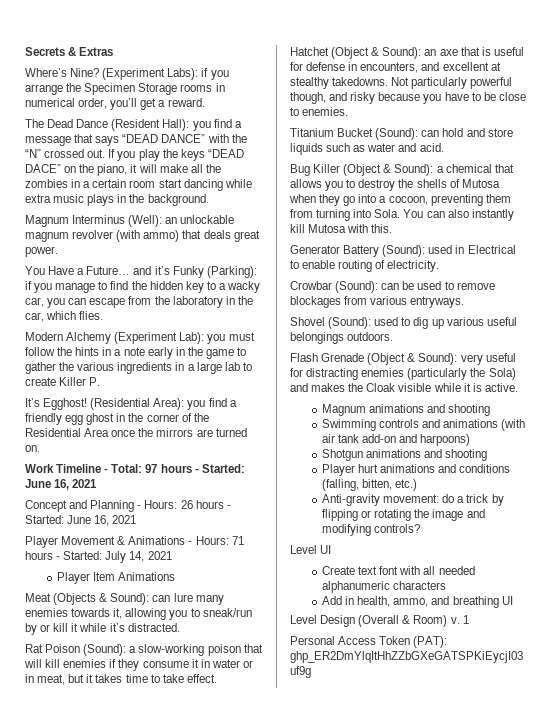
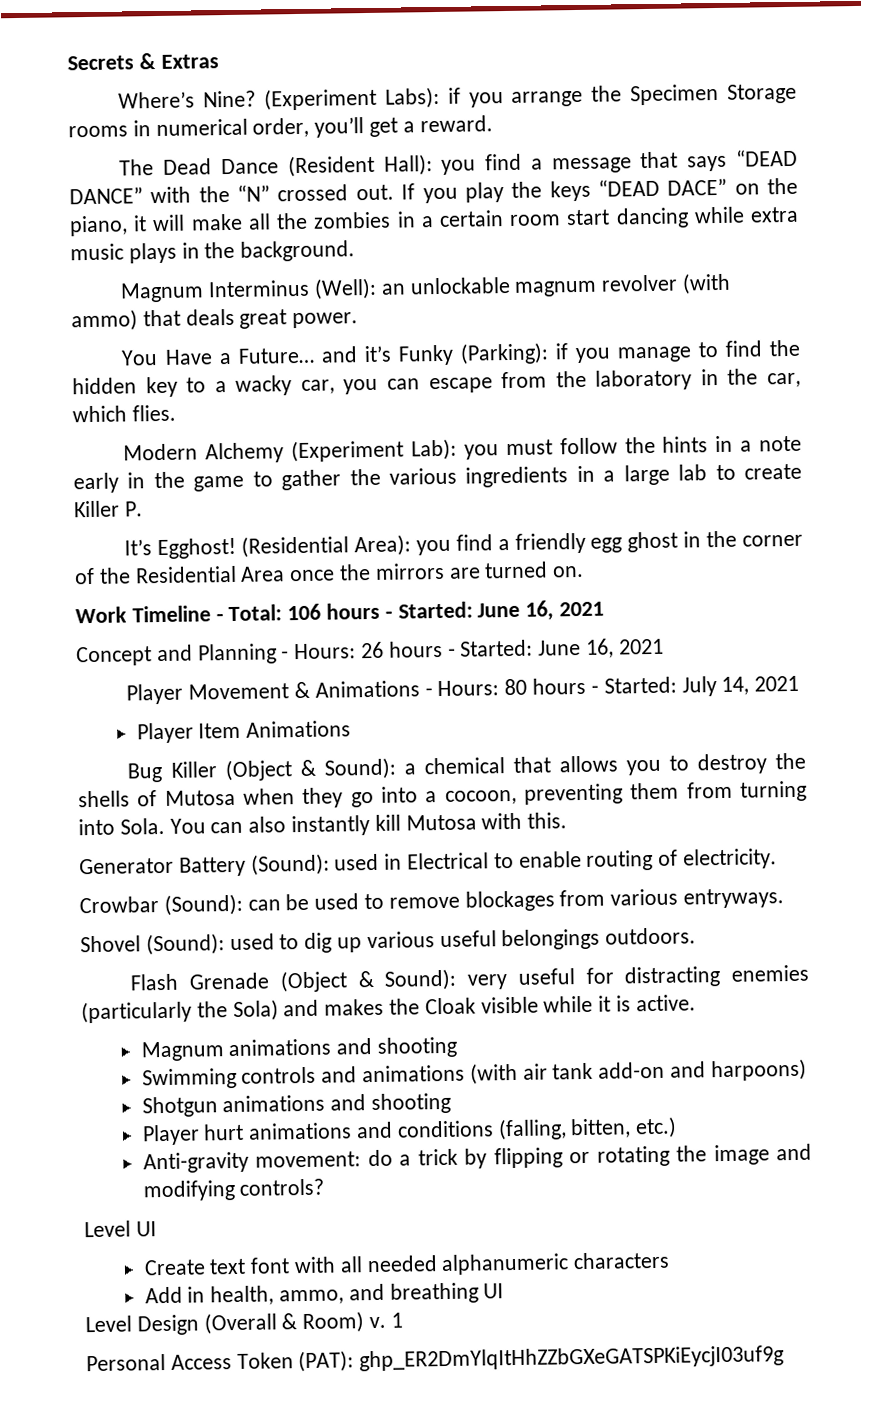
- Work Timeline - Total: 97 hours - Started: June 16, 2021
+ Work Timeline - Total: 106 hours - Started: June 16, 2021
- Player Movement & Animations - Hours: 71 hours - Started: July 14, 2021
+ Player Movement & Animations - Hours: 80 hours - Started: July 14, 2021
- Meat (Objects & Sound): can lure many enemies towards it, allowing you to sneak/run by or kill it while it’s distracted.
- Rat Poison (Sound): a slow-working poison that will kill enemies if they consume it in water or in meat, but it takes time to take effect.
- Hatchet (Object & Sound): an axe that is useful for defense in encounters, and excellent at stealthy takedowns. Not particularly powerful though, and risky because you have to be close to enemies.
- Titanium Bucket (Sound): can hold and store liquids such as water and acid.

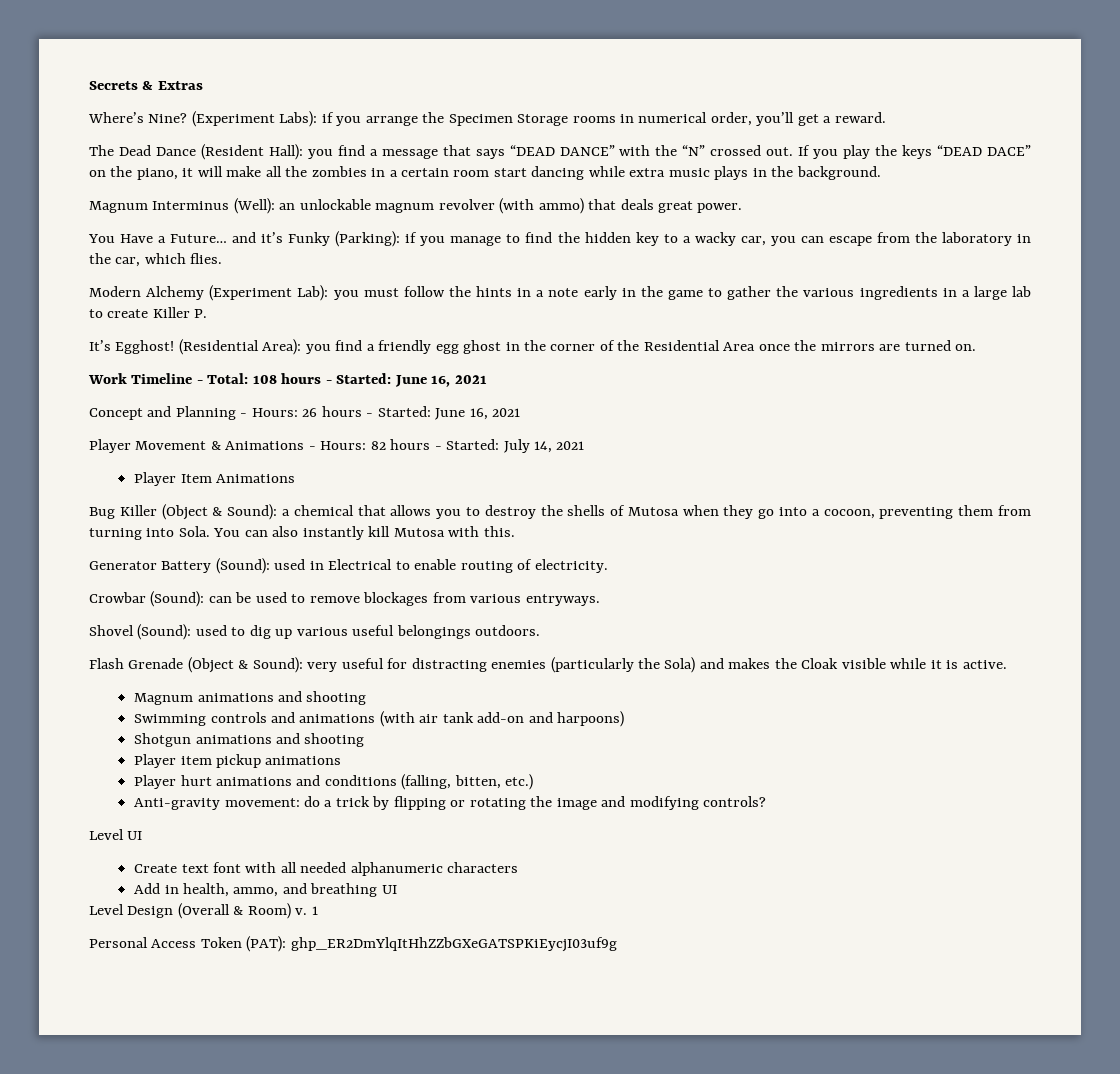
- Work Timeline - Total: 106 hours - Started: June 16, 2021
+ Work Timeline - Total: 108 hours - Started: June 16, 2021
- Player Movement & Animations - Hours: 80 hours - Started: July 14, 2021
+ Player Movement & Animations - Hours: 82 hours - Started: July 14, 2021
+ Player item pickup animations

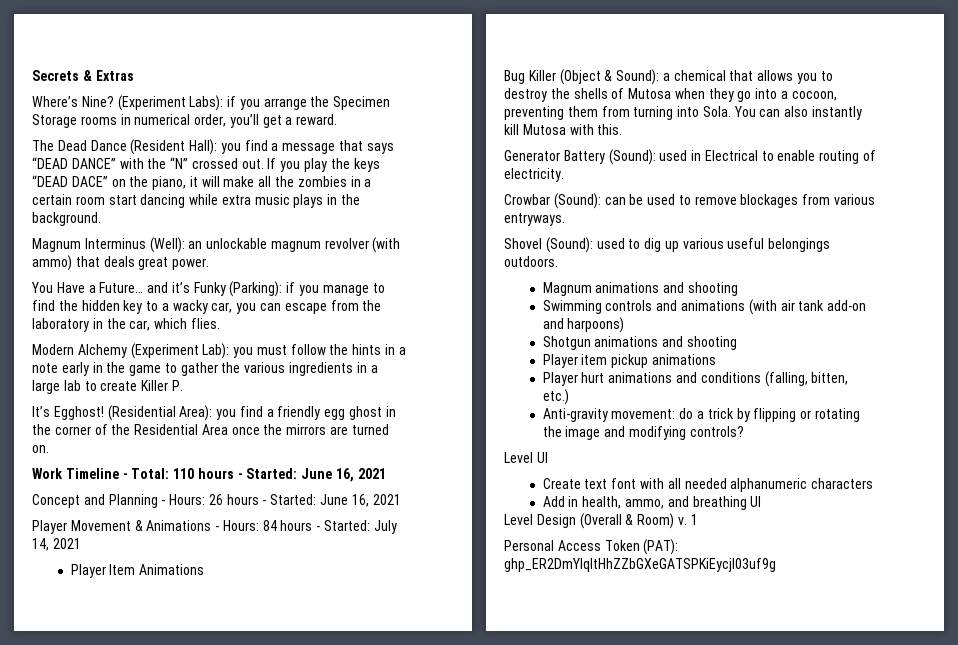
- Work Timeline - Total: 108 hours - Started: June 16, 2021
+ Work Timeline - Total: 110 hours - Started: June 16, 2021
- Player Movement & Animations - Hours: 82 hours - Started: July 14, 2021
+ Player Movement & Animations - Hours: 84 hours - Started: July 14, 2021
- Flash Grenade (Object & Sound): very useful for distracting enemies (particularly the Sola) and makes the Cloak visible while it is active.

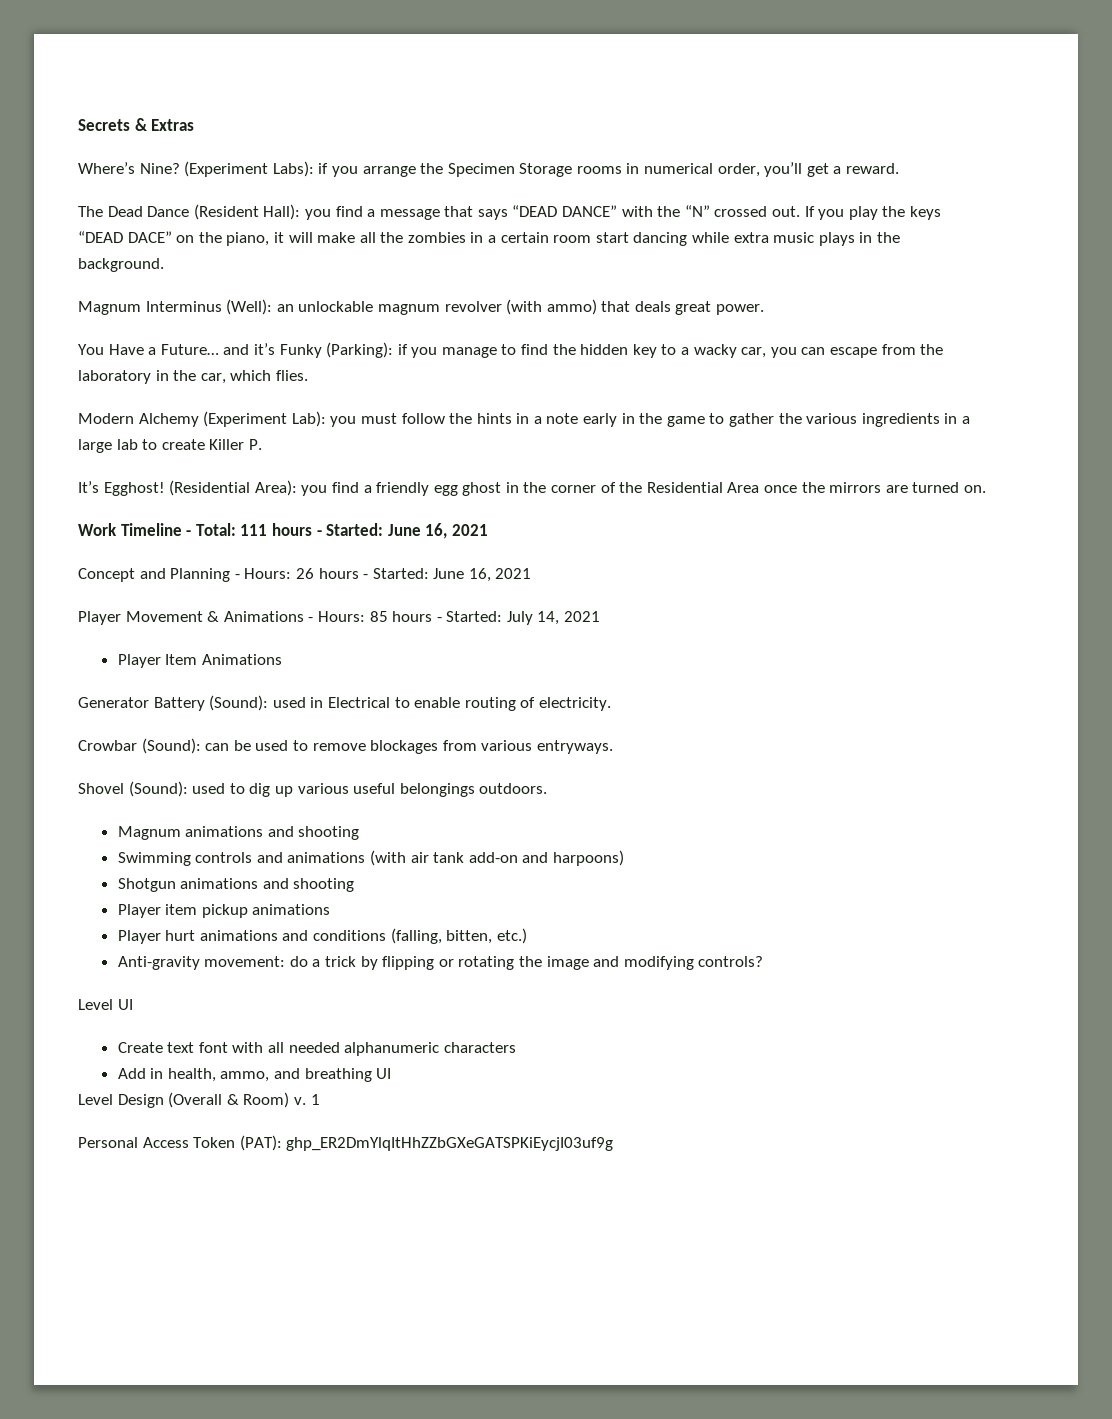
- Work Timeline - Total: 110 hours - Started: June 16, 2021
+ Work Timeline - Total: 111 hours - Started: June 16, 2021
- Player Movement & Animations - Hours: 84 hours - Started: July 14, 2021
+ Player Movement & Animations - Hours: 85 hours - Started: July 14, 2021
- Bug Killer (Object & Sound): a chemical that allows you to destroy the shells of Mutosa when they go into a cocoon, preventing them from turning into Sola. You can also instantly kill Mutosa with this.

